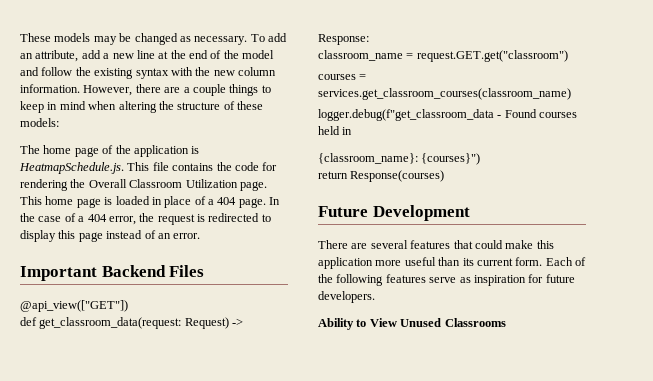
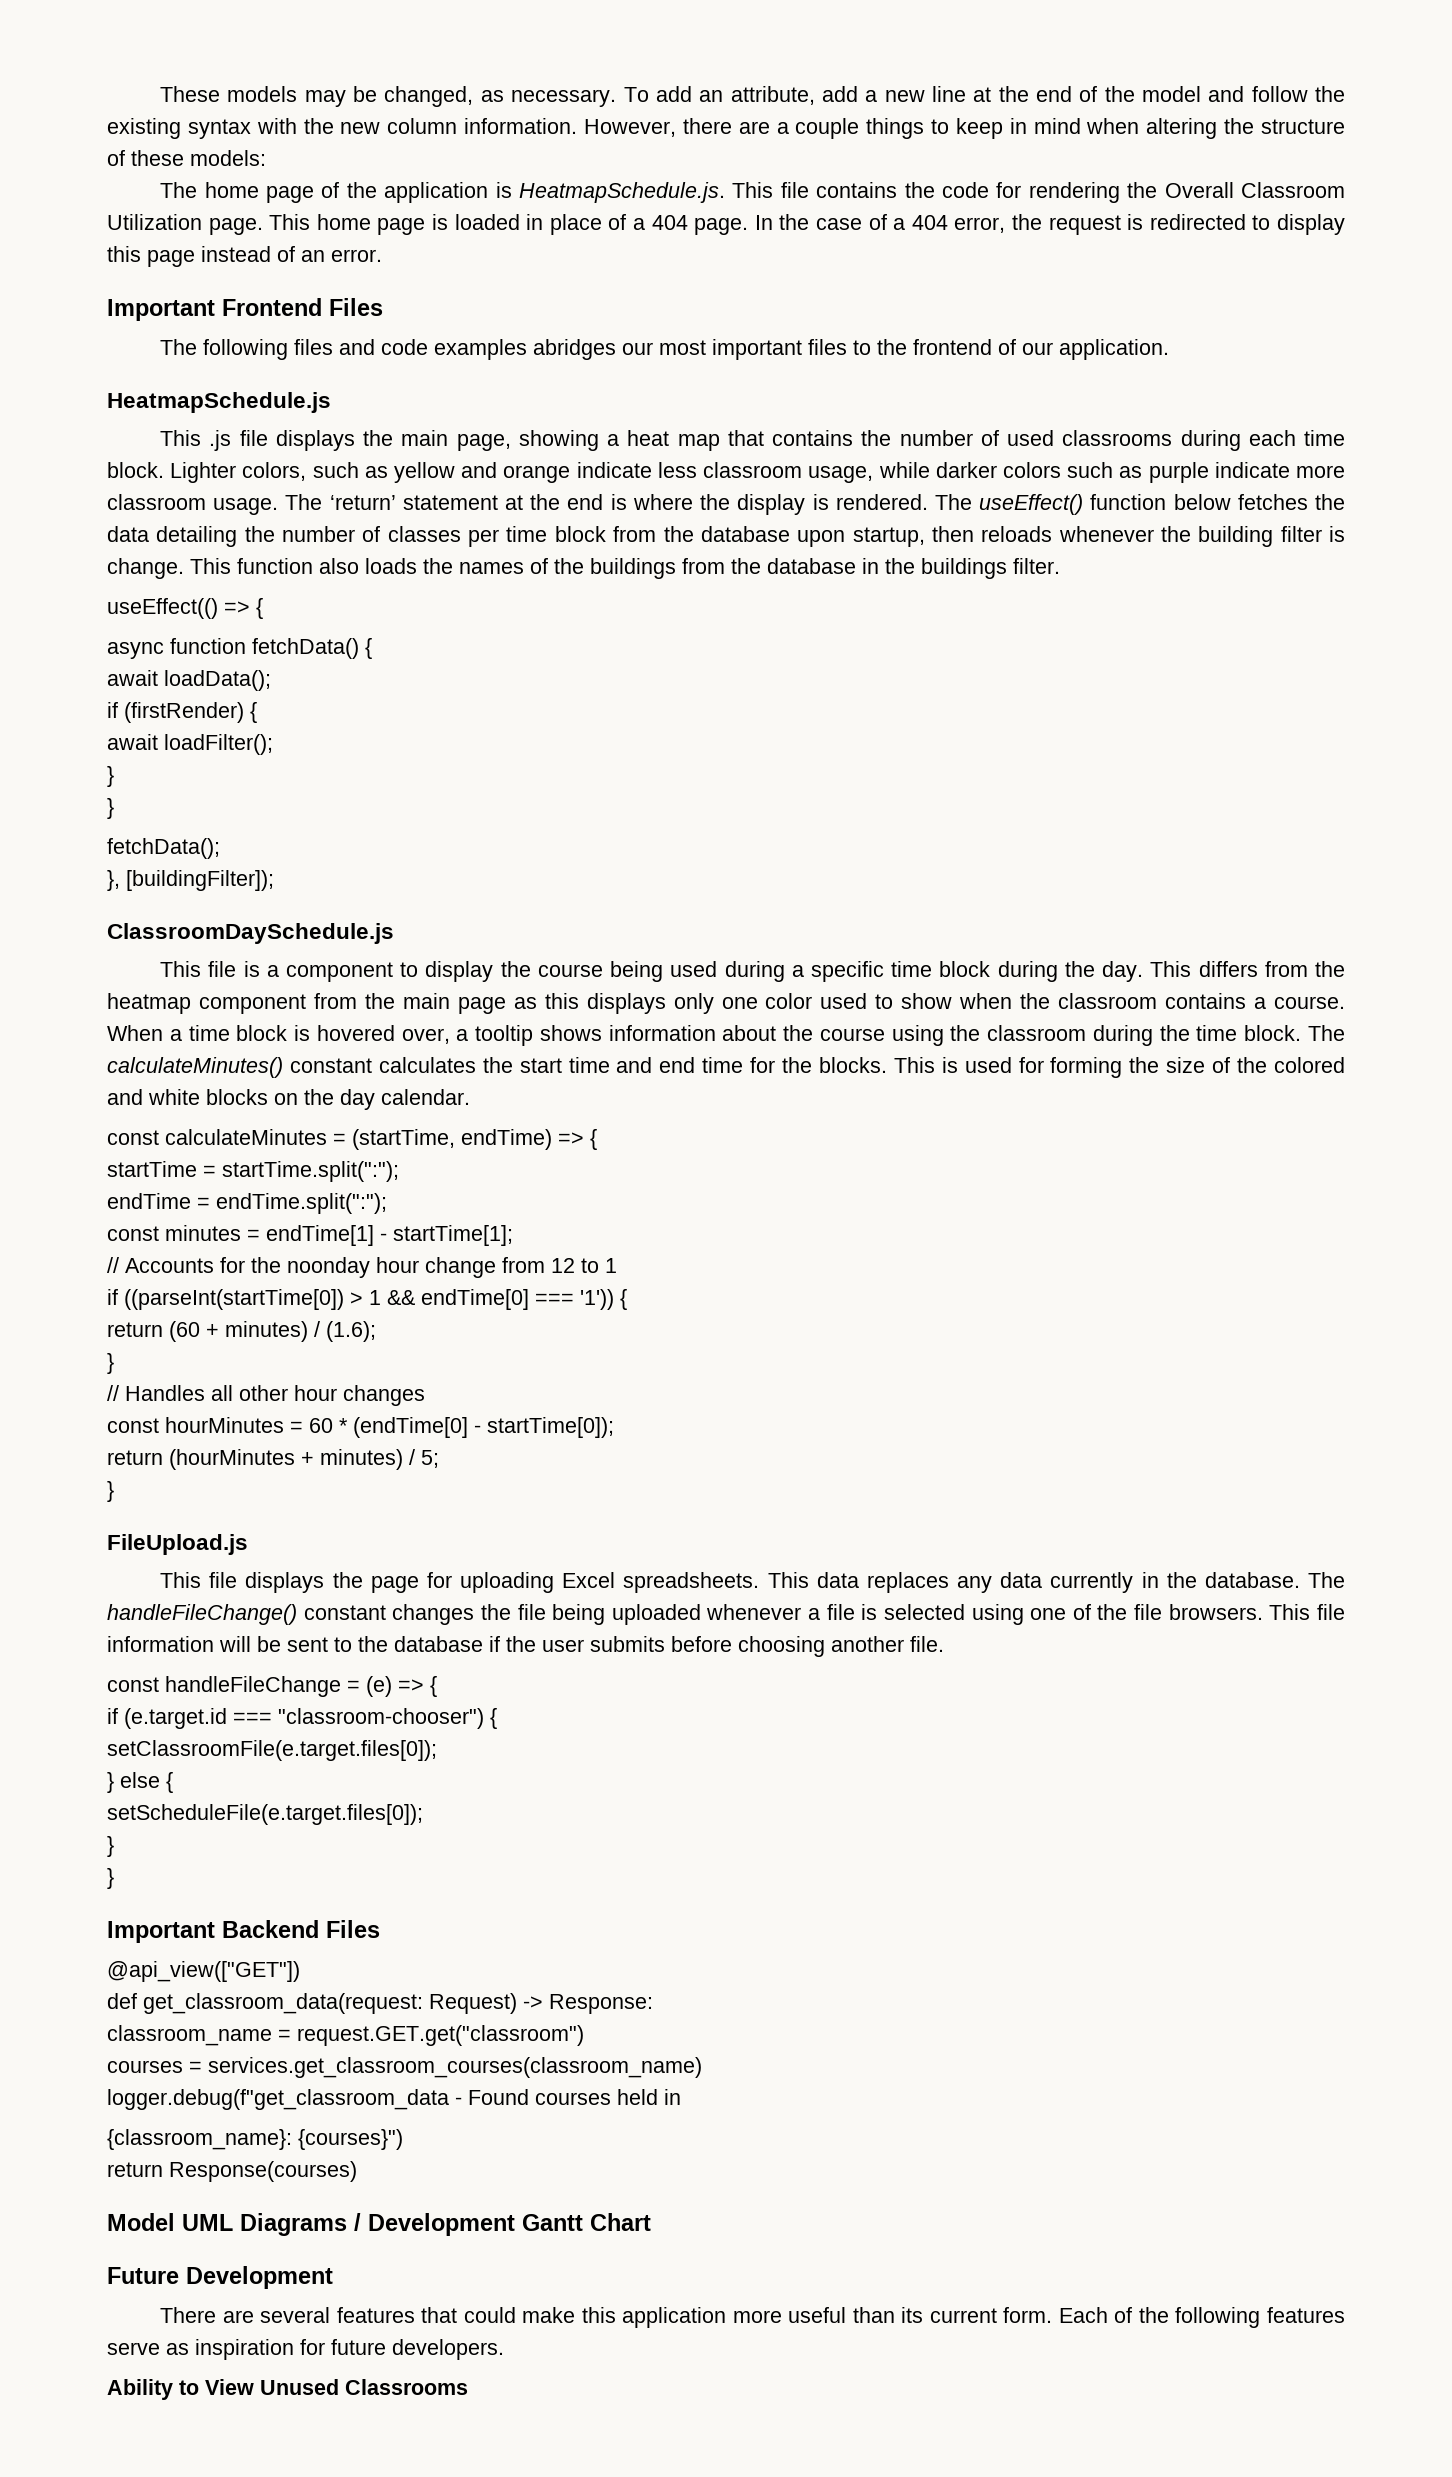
- These models may be changed as necessary.
+ These models may be changed, as necessary.
+ Important Frontend Files
+ The following files and code examples abridges our most important files to the frontend of our application.
+ HeatmapSchedule.js
+ This .js file displays the main page, showing a heat map that contains the number of used classrooms during each time block. Lighter colors, such as yellow and orange indicate less classroom usage, while darker colors such as purple indicate more classroom usage. The ‘return’ statement at the end is where the display is rendered. The useEffect() function below fetches the data detailing the number of classes per time block from the database upon startup, then reloads whenever the building filter is change. This function also loads the names of the buildings from the database in the buildings filter.
+ useEffect(() => {
+ async function fetchData() {
+ await loadData();
+ if (firstRender) {
+ await loadFilter();
+ }
+ }
+ fetchData();
+ }, [buildingFilter]);
+ ClassroomDaySchedule.js
+ This file is a component to display the course being used during a specific time block during the day. This differs from the heatmap component from the main page as this displays only one color used to show when the classroom contains a course. When a time block is hovered over, a tooltip shows information about the course using the classroom during the time block. The calculateMinutes() constant calculates the start time and end time for the blocks. This is used for forming the size of the colored and white blocks on the day calendar.
+ const calculateMinutes = (startTime, endTime) => {
+ startTime = startTime.split(":");
+ endTime = endTime.split(":");
+ const minutes = endTime[1] - startTime[1];
+ // Accounts for the noonday hour change from 12 to 1
+ if ((parseInt(startTime[0]) > 1 && endTime[0] === '1')) {
+ return (60 + minutes) / (1.6);
+ }
+ // Handles all other hour changes
+ const hourMinutes = 60 * (endTime[0] - startTime[0]);
+ return (hourMinutes + minutes) / 5;
+ }
+ FileUpload.js
+ This file displays the page for uploading Excel spreadsheets. This data replaces any data currently in the database. The handleFileChange() constant changes the file being uploaded whenever a file is selected using one of the file browsers. This file information will be sent to the database if the user submits before choosing another file.
+ const handleFileChange = (e) => {
+ if (e.target.id === "classroom-chooser") {
+ setClassroomFile(e.target.files[0]);
+ } else {
+ setScheduleFile(e.target.files[0]);
+ }
+ }
+ Model UML Diagrams / Development Gantt Chart

